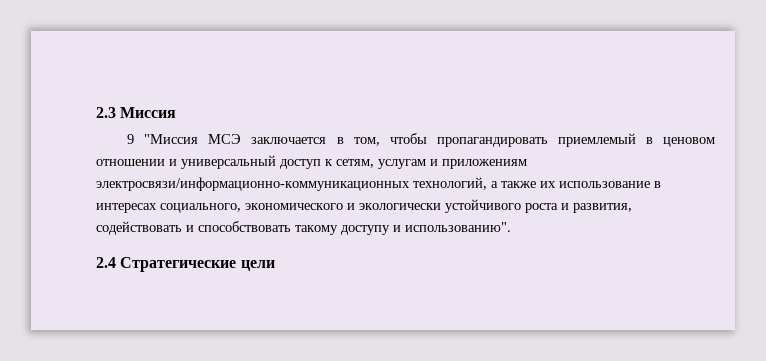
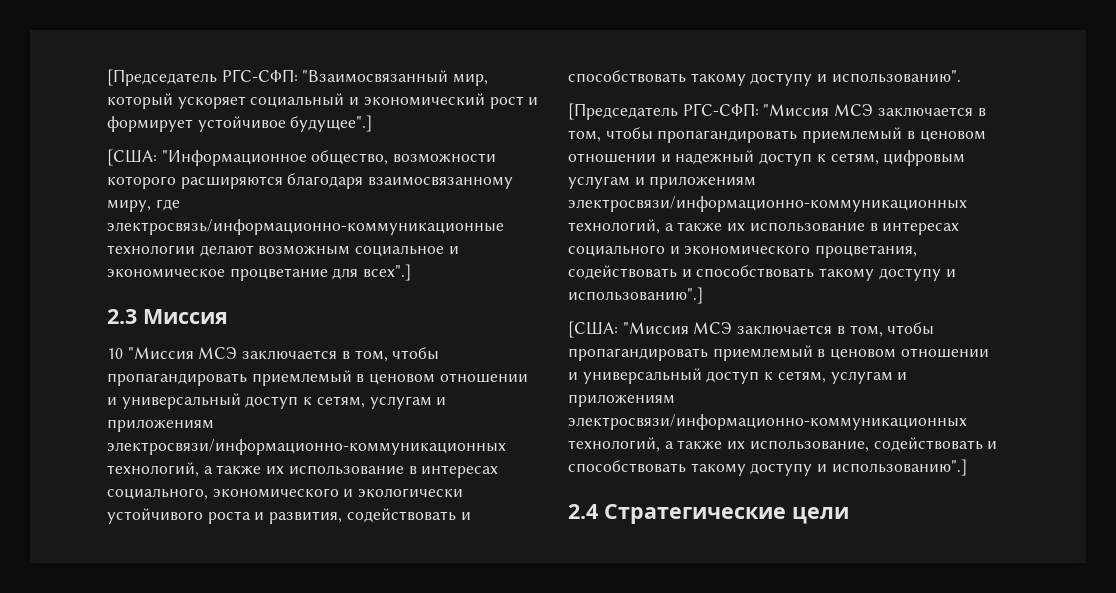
+ [Председатель РГС-СФП: "Взаимосвязанный мир, который ускоряет социальный и экономический рост и формирует устойчивое будущее".]
+ [США: "Информационное общество, возможности которого расширяются благодаря взаимосвязанному миру, где электросвязь/информационно-коммуникационные технологии делают возможным социальное и экономическое процветание для всех".]
- 9 "Миссия МСЭ заключается в том, чтобы пропагандировать приемлемый в ценовом отношении и универсальный доступ к сетям, услугам и приложениям электросвязи/информационно-коммуникационных технологий, а также их использование в интересах социального, экономического и экологически устойчивого роста и развития, содействовать и способствовать такому доступу и использованию".
+ 10 "Миссия МСЭ заключается в том, чтобы пропагандировать приемлемый в ценовом отношении и универсальный доступ к сетям, услугам и приложениям электросвязи/информационно-коммуникационных технологий, а также их использование в интересах социального, экономического и экологически устойчивого роста и развития, содействовать и способствовать такому доступу и использованию".
+ [Председатель РГС-СФП: "Миссия МСЭ заключается в том, чтобы пропагандировать приемлемый в ценовом отношении и надежный доступ к сетям, цифровым услугам и приложениям электросвязи/информационно-коммуникационных технологий, а также их использование в интересах социального и экономического процветания, содействовать и способствовать такому доступу и использованию".]
+ [США: "Миссия МСЭ заключается в том, чтобы пропагандировать приемлемый в ценовом отношении и универсальный доступ к сетям, услугам и приложениям электросвязи/информационно-коммуникационных технологий, а также их использование, содействовать и способствовать такому доступу и использованию".]

